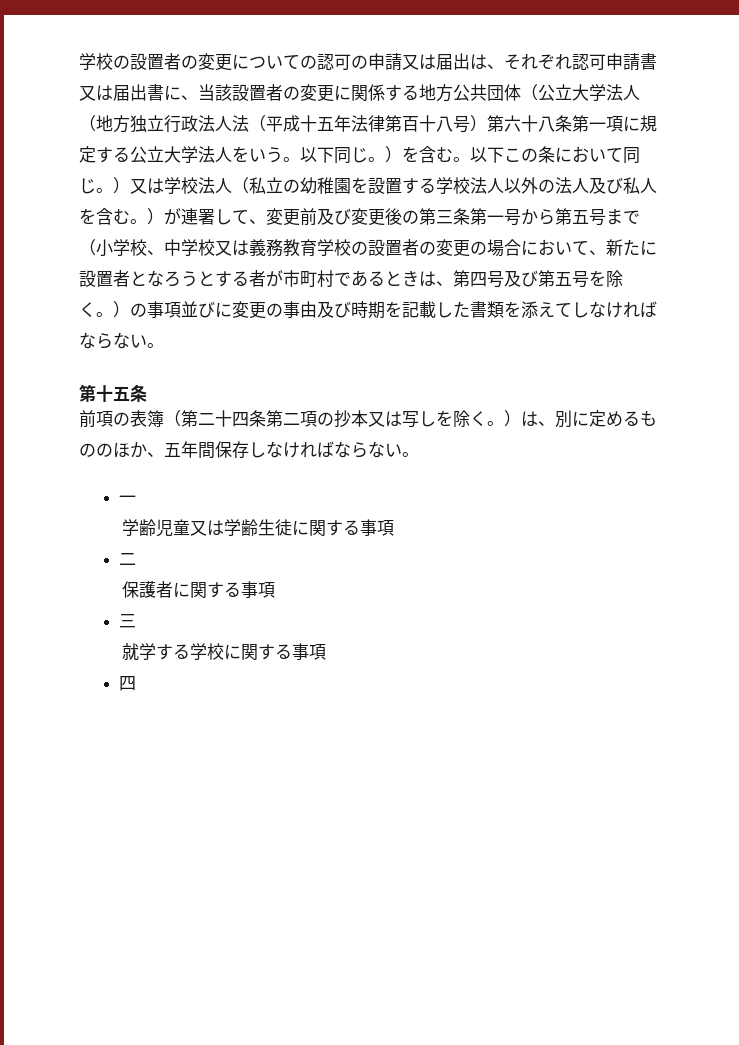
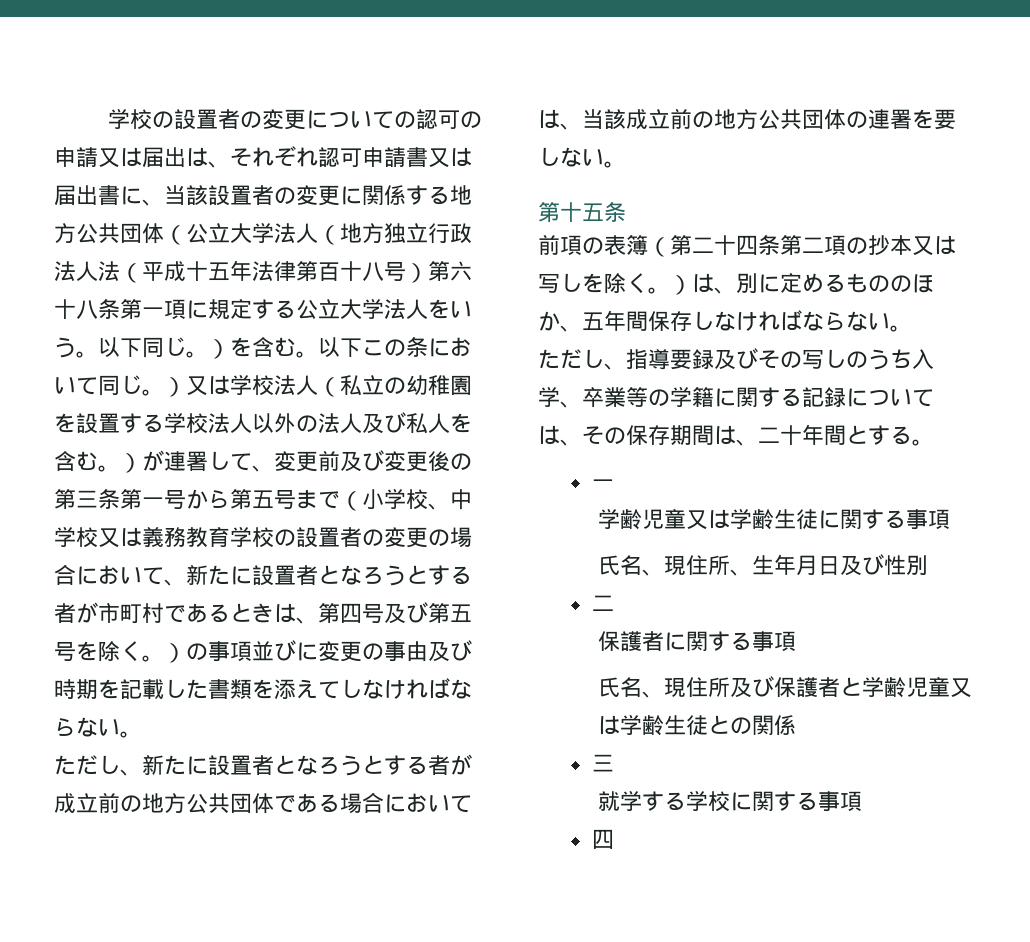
+ ただし、新たに設置者となろうとする者が成立前の地方公共団体である場合においては、当該成立前の地方公共団体の連署を要しない。
+ ただし、指導要録及びその写しのうち入学、卒業等の学籍に関する記録については、その保存期間は、二十年間とする。
+ 氏名、現住所、生年月日及び性別
+ 氏名、現住所及び保護者と学齢児童又は学齢生徒との関係

